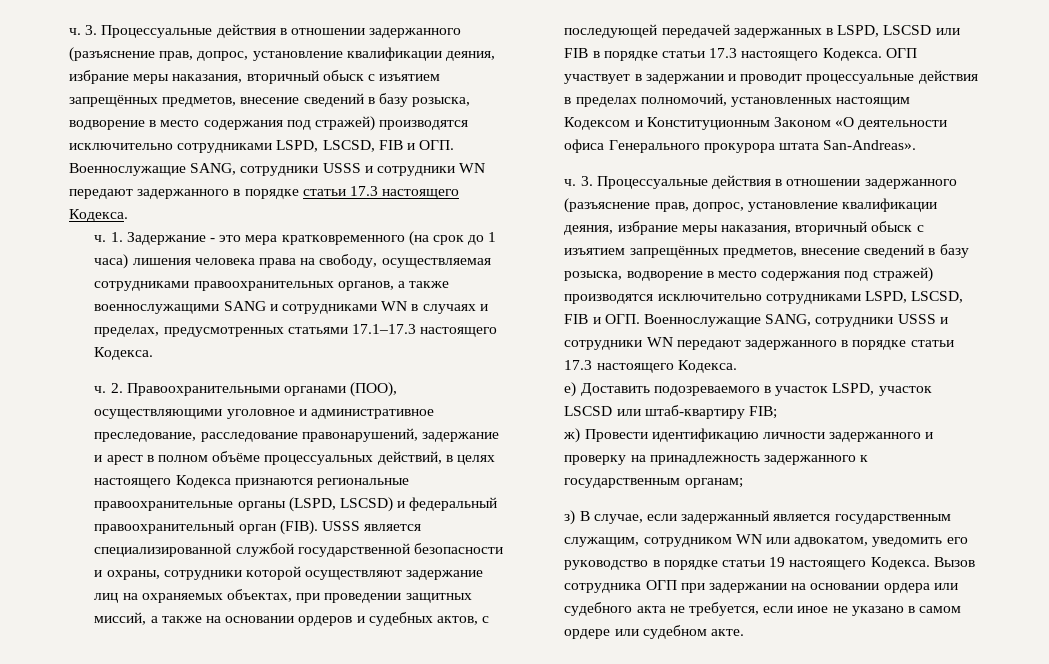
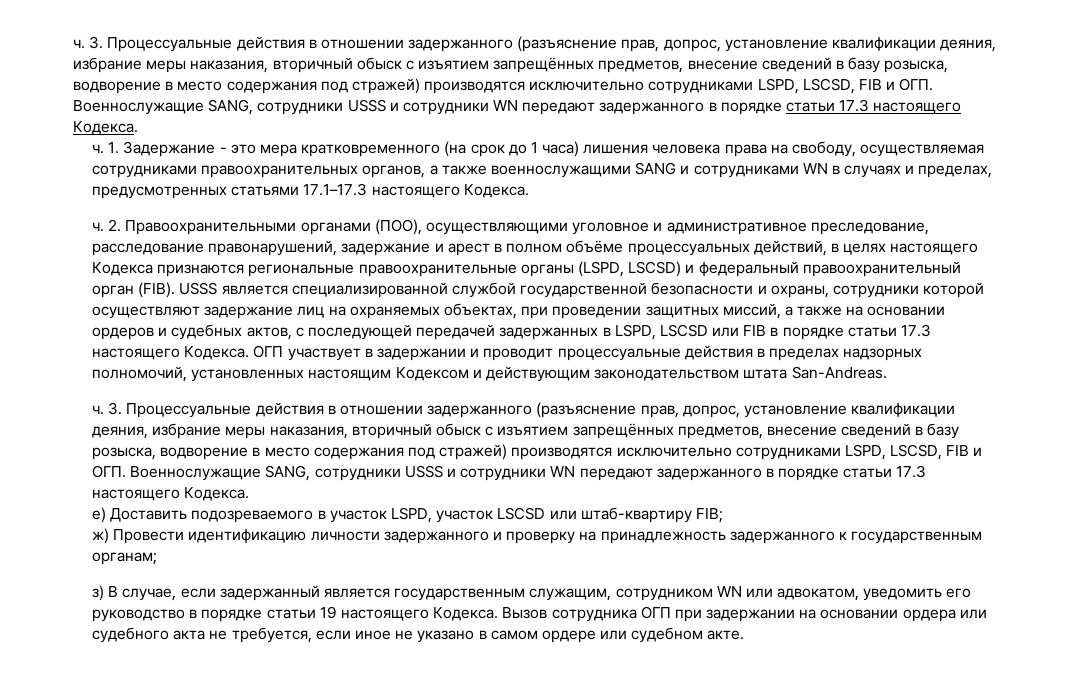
- ОГП участвует в задержании и проводит процессуальные действия в пределах полномочий, установленных настоящим Кодексом и Конституционным Законом «О деятельности офиса Генерального прокурора штата San-Andreas».
+ ОГП участвует в задержании и проводит процессуальные действия в пределах надзорных полномочий, установленных настоящим Кодексом и действующим законодательством штата San-Andreas.

